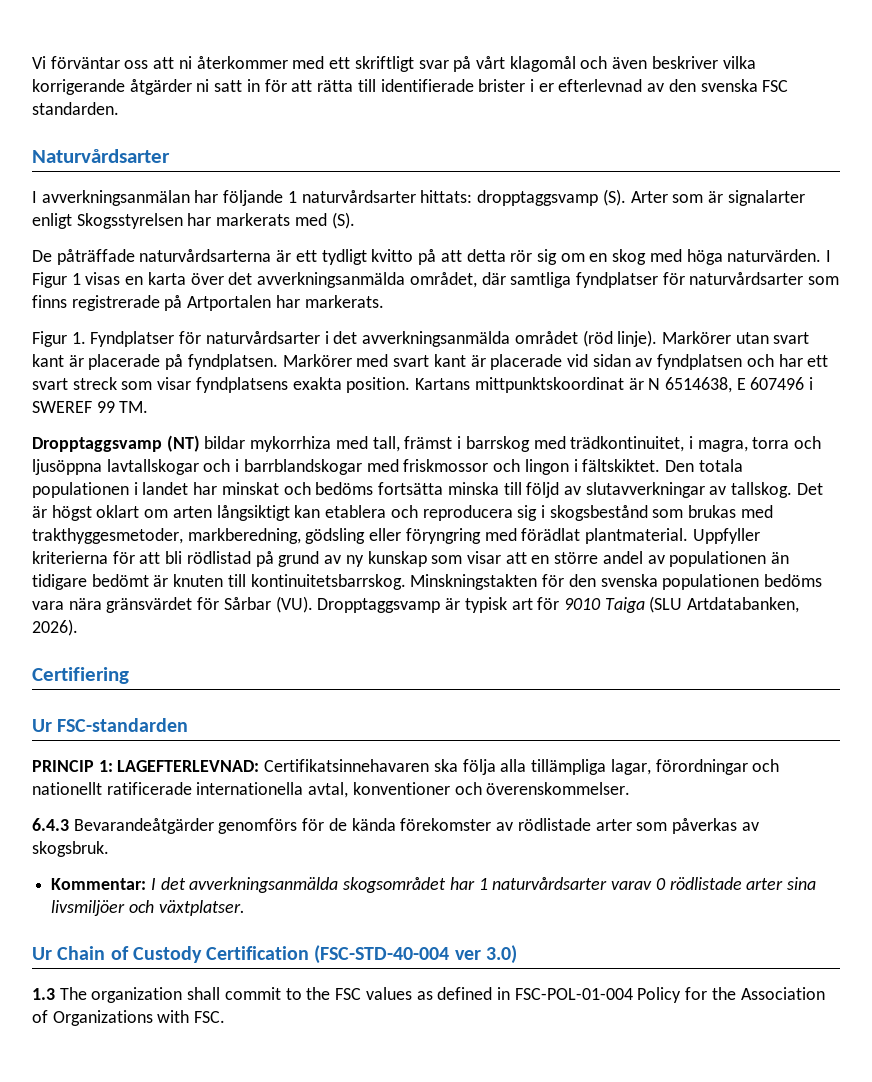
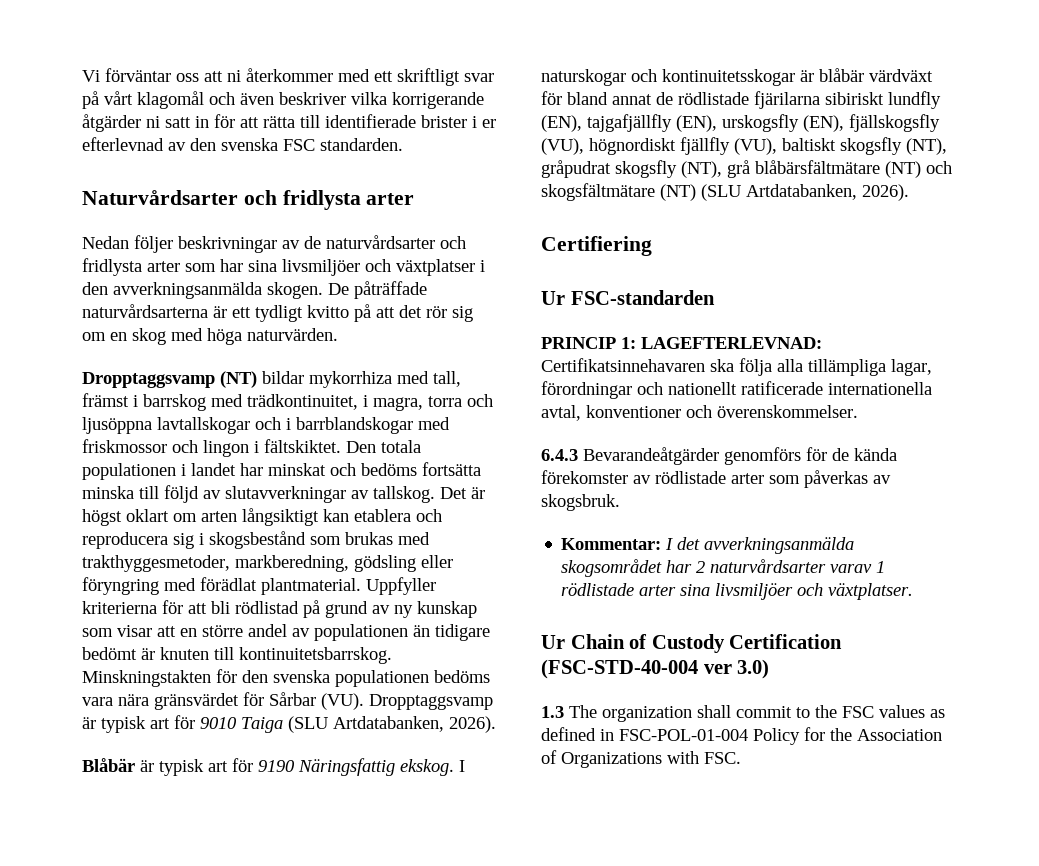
- Naturvårdsarter
- I avverkningsanmälan har följande 1 naturvårdsarter hittats: dropptaggsvamp (S). Arter som är signalarter enligt Skogsstyrelsen har markerats med (S).
- De påträffade naturvårdsarterna är ett tydligt kvitto på att detta rör sig om en skog med höga naturvärden. I Figur 1 visas en karta över det avverkningsanmälda området, där samtliga fyndplatser för naturvårdsarter som finns registrerade på Artportalen har markerats.
- Figur 1. Fyndplatser för naturvårdsarter i det avverkningsanmälda området (röd linje). Markörer utan svart kant är placerade på fyndplatsen. Markörer med svart kant är placerade vid sidan av fyndplatsen och har ett svart streck som visar fyndplatsens exakta position. Kartans mittpunktskoordinat är N 6514638, E 607496 i SWEREF 99 TM.
+ Naturvårdsarter och fridlysta arter
+ Nedan följer beskrivningar av de naturvårdsarter och fridlysta arter som har sina livsmiljöer och växtplatser i den avverkningsanmälda skogen. De påträffade naturvårdsarterna är ett tydligt kvitto på att det rör sig om en skog med höga naturvärden.
+ Blåbär är typisk art för 9190 Näringsfattig ekskog. I naturskogar och kontinuitetsskogar är blåbär värdväxt för bland annat de rödlistade fjärilarna sibiriskt lundfly (EN), tajgafjällfly (EN), urskogsfly (EN), fjällskogsfly (VU), högnordiskt fjällfly (VU), baltiskt skogsfly (NT), gråpudrat skogsfly (NT), grå blåbärsfältmätare (NT) och skogsfältmätare (NT) (SLU Artdatabanken, 2026).
- Kommentar: I det avverkningsanmälda skogsområdet har 1 naturvårdsarter varav 0 rödlistade arter sina livsmiljöer och växtplatser.
+ Kommentar: I det avverkningsanmälda skogsområdet har 2 naturvårdsarter varav 1 rödlistade arter sina livsmiljöer och växtplatser.

